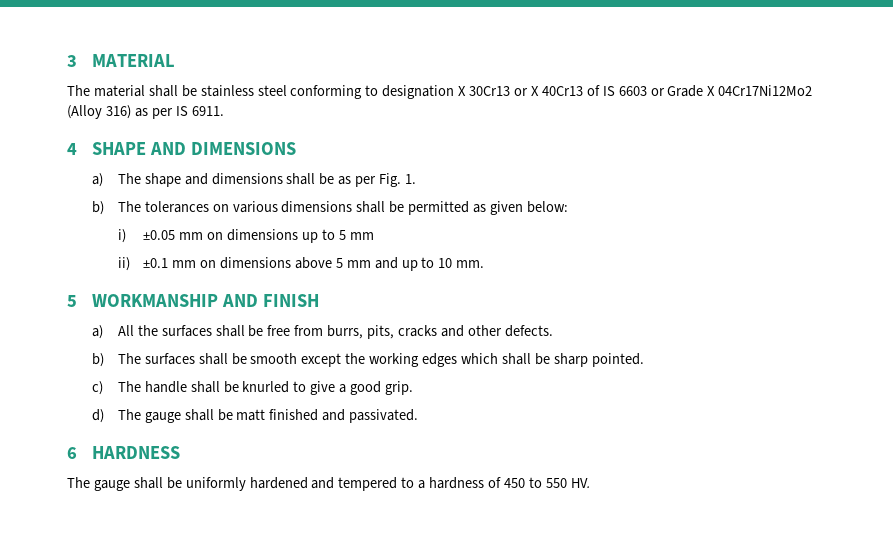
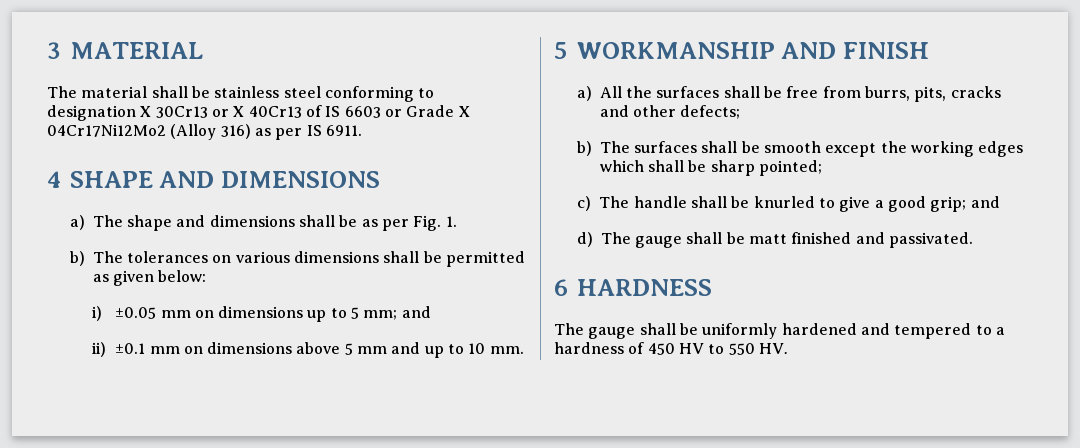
- i) ±0.05 mm on dimensions up to 5 mm
+ i) ±0.05 mm on dimensions up to 5 mm; and
- a) All the surfaces shall be free from burrs, pits, cracks and other defects.
+ a) All the surfaces shall be free from burrs, pits, cracks and other defects;
- b) The surfaces shall be smooth except the working edges which shall be sharp pointed.
+ b) The surfaces shall be smooth except the working edges which shall be sharp pointed;
- c) The handle shall be knurled to give a good grip.
+ c) The handle shall be knurled to give a good grip; and
- The gauge shall be uniformly hardened and tempered to a hardness of 450 to 550 HV.
+ The gauge shall be uniformly hardened and tempered to a hardness of 450 HV to 550 HV.

